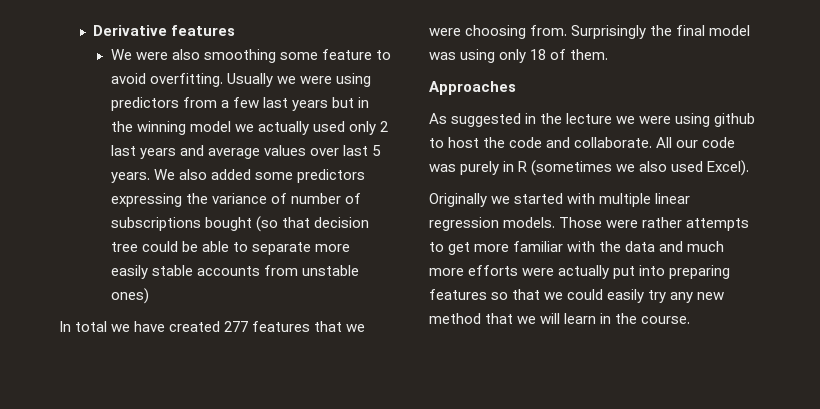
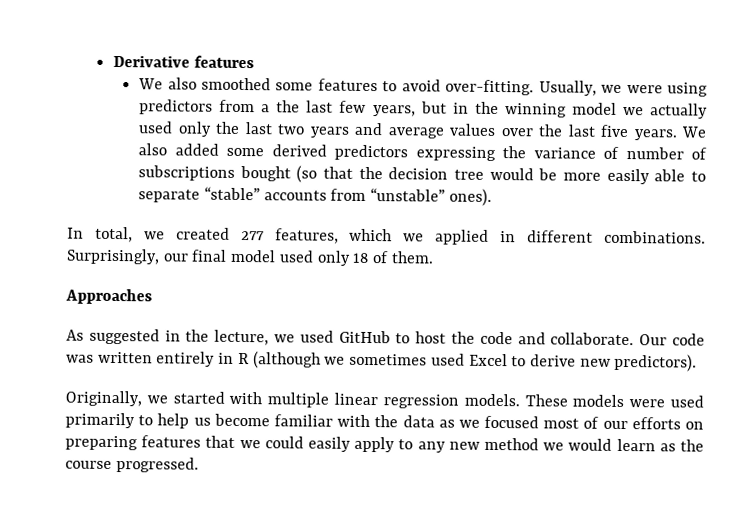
- We were also smoothing some feature to avoid overfitting. Usually we were using predictors from a few last years but in the winning model we actually used only 2 last years and average values over last 5 years.
+ We also smoothed some features to avoid over-fitting. Usually, we were using predictors from a the last few years, but in the winning model we actually used only the last two years and average values over the last five years.
- We also added some predictors expressing the variance of number of subscriptions bought (so that decision tree could be able to separate more easily stable accounts from unstable ones)
- In total we have created 277 features that we were choosing from. Surprisingly the final model was using only 18 of them.
+ We also added some derived predictors expressing the variance of number of subscriptions bought (so that the decision tree would be more easily able to separate “stable” accounts from “unstable” ones).
+ In total, we created 277 features, which we applied in different combinations. Surprisingly, our final model used only 18 of them.
- As suggested in the lecture we were using github to host the code and collaborate.
+ As suggested in the lecture, we used GitHub to host the code and collaborate.
- All our code was purely in R (sometimes we also used Excel).
- Originally we started with multiple linear regression models.
+ Our code was written entirely in R (although we sometimes used Excel to derive new predictors).
+ Originally, we started with multiple linear regression models.
- Those were rather attempts to get more familiar with the data and much more efforts were actually put into preparing features so that we could easily try any new method that we will learn in the course.
+ These models were used primarily to help us become familiar with the data as we focused most of our efforts on preparing features that we could easily apply to any new method we would learn as the course progressed.

